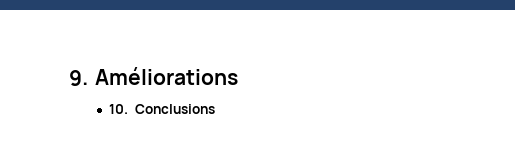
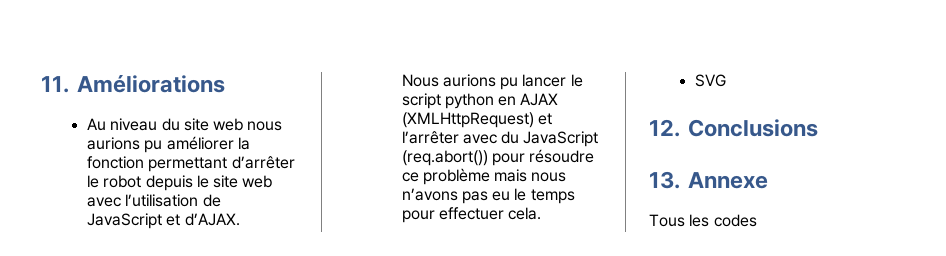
- 9. Améliorations
+ 11. Améliorations
- 10. Conclusions
+ Au niveau du site web nous aurions pu améliorer la fonction permettant d’arrêter le robot depuis le site web avec l’utilisation de JavaScript et d’AJAX.
+ Nous aurions pu lancer le script python en AJAX (XMLHttpRequest) et l’arrêter avec du JavaScript (req.abort()) pour résoudre ce problème mais nous n’avons pas eu le temps pour effectuer cela.
+ SVG
+ 12. Conclusions
+ 13. Annexe
+ Tous les codes

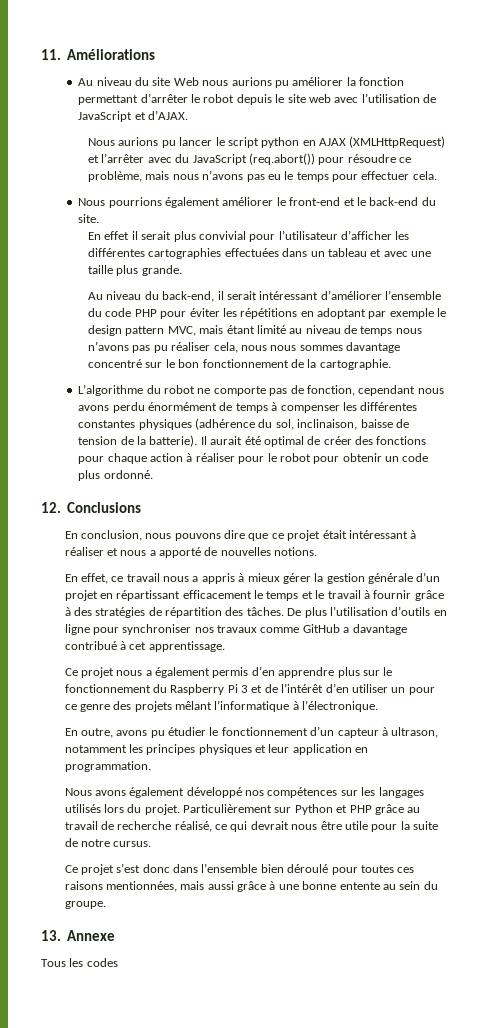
- Au niveau du site web nous aurions pu améliorer la fonction permettant d’arrêter le robot depuis le site web avec l’utilisation de JavaScript et d’AJAX.
+ Au niveau du site Web nous aurions pu améliorer la fonction permettant d’arrêter le robot depuis le site web avec l’utilisation de JavaScript et d’AJAX.
- Nous aurions pu lancer le script python en AJAX (XMLHttpRequest) et l’arrêter avec du JavaScript (req.abort()) pour résoudre ce problème mais nous n’avons pas eu le temps pour effectuer cela.
+ Nous aurions pu lancer le script python en AJAX (XMLHttpRequest) et l’arrêter avec du JavaScript (req.abort()) pour résoudre ce problème, mais nous n’avons pas eu le temps pour effectuer cela.
- SVG
+ Nous pourrions également améliorer le front-end et le back-end du site.
+ En effet il serait plus convivial pour l’utilisateur d’afficher les différentes cartographies effectuées dans un tableau et avec une taille plus grande.
+ Au niveau du back-end, il serait intéressant d’améliorer l’ensemble du code PHP pour éviter les répétitions en adoptant par exemple le design pattern MVC, mais étant limité au niveau de temps nous n’avons pas pu réaliser cela, nous nous sommes davantage concentré sur le bon fonctionnement de la cartographie.
+ L’algorithme du robot ne comporte pas de fonction, cependant nous avons perdu énormément de temps à compenser les différentes constantes physiques (adhérence du sol, inclinaison, baisse de tension de la batterie). Il aurait été optimal de créer des fonctions pour chaque action à réaliser pour le robot pour obtenir un code plus ordonné.
  12. Conclusions
+ En conclusion, nous pouvons dire que ce projet était intéressant à réaliser et nous a apporté de nouvelles notions.
+ En effet, ce travail nous a appris à mieux gérer la gestion générale d’un projet en répartissant efficacement le temps et le travail à fournir grâce à des stratégies de répartition des tâches. De plus l’utilisation d’outils en ligne pour synchroniser nos travaux comme GitHub a davantage contribué à cet apprentissage.
+ Ce projet nous a également permis d’en apprendre plus sur le fonctionnement du Raspberry Pi 3 et de l’intérêt d’en utiliser un pour ce genre des projets mêlant l’informatique à l’électronique.
+ En outre, avons pu étudier le fonctionnement d’un capteur à ultrason, notamment les principes physiques et leur application en programmation.
+ Nous avons également développé nos compétences sur les langages utilisés lors du projet. Particulièrement sur Python et PHP grâce au travail de recherche réalisé, ce qui devrait nous être utile pour la suite de notre cursus.
+ Ce projet s’est donc dans l’ensemble bien déroulé pour toutes ces raisons mentionnées, mais aussi grâce à une bonne entente au sein du groupe.

